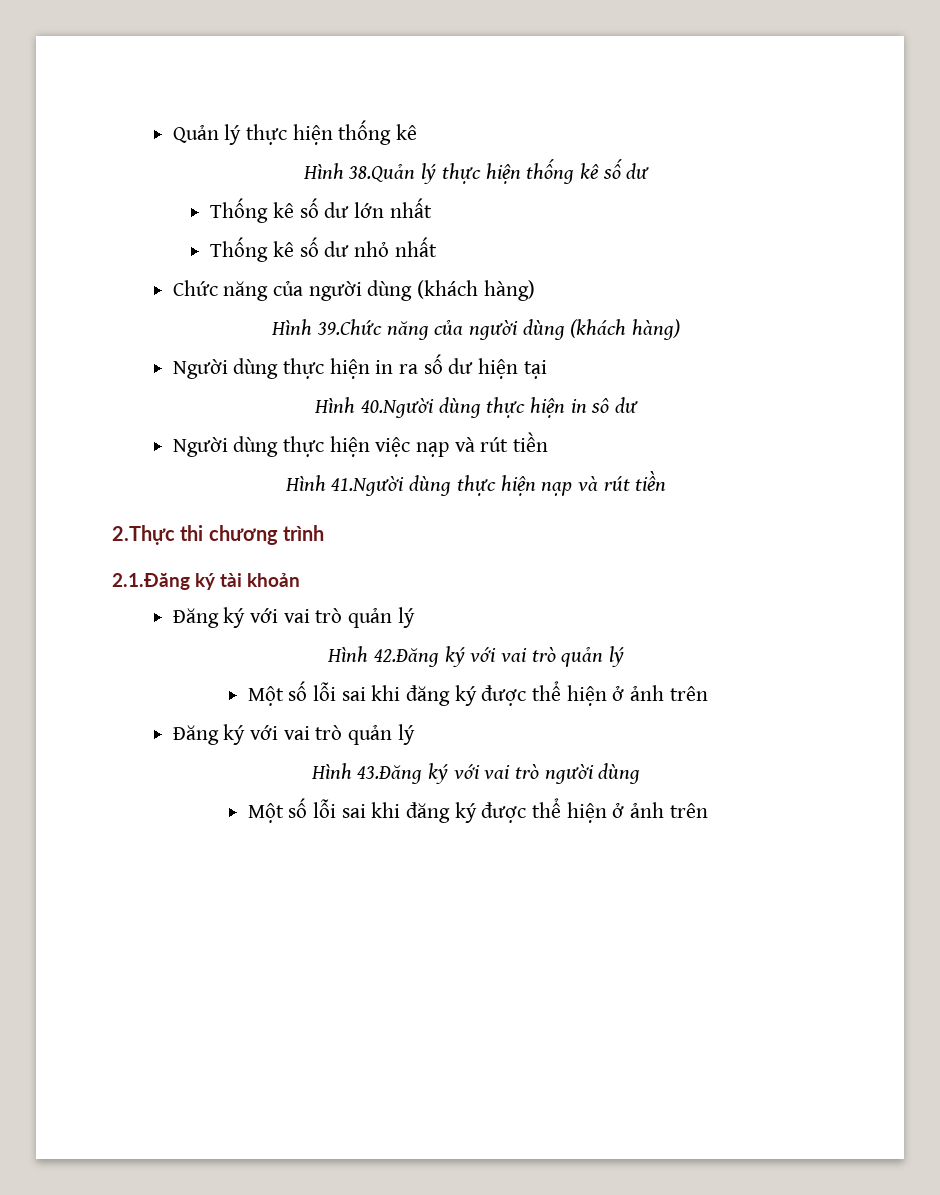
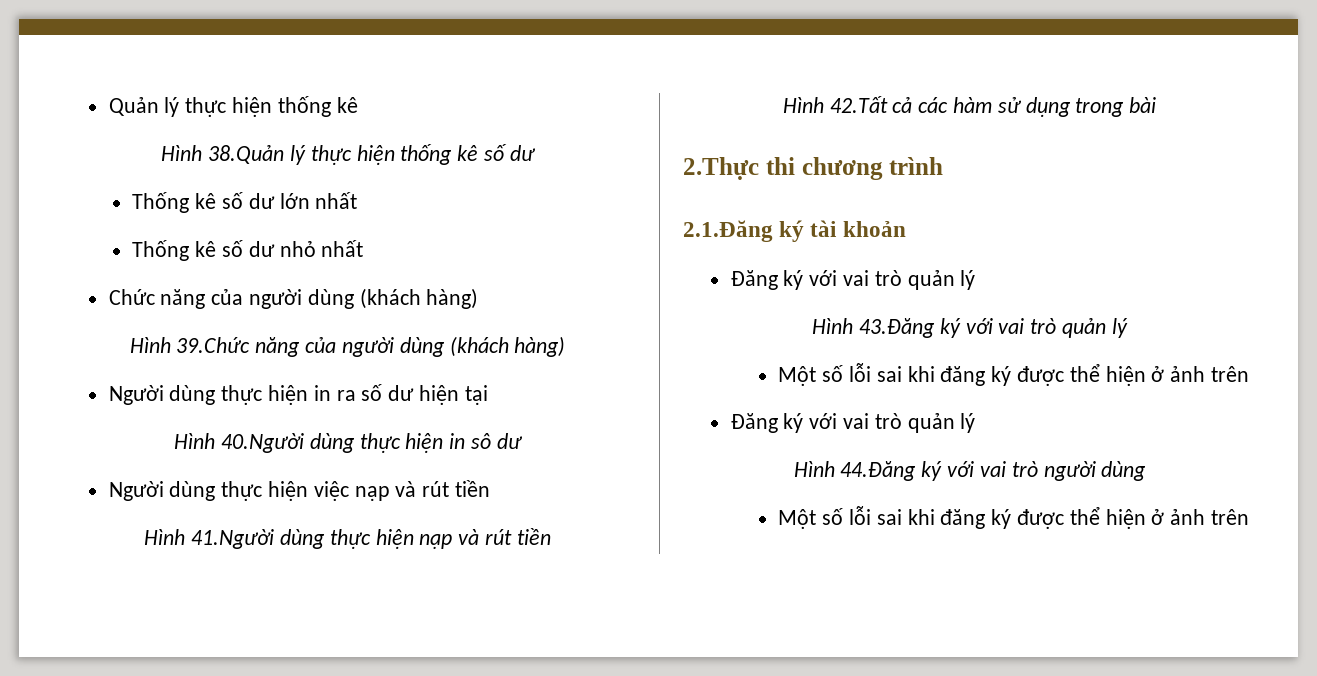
+ Hình 42.Tất cả các hàm sử dụng trong bài
- Hình 42.Đăng ký với vai trò quản lý
+ Hình 43.Đăng ký với vai trò quản lý
- Hình 43.Đăng ký với vai trò người dùng
+ Hình 44.Đăng ký với vai trò người dùng

